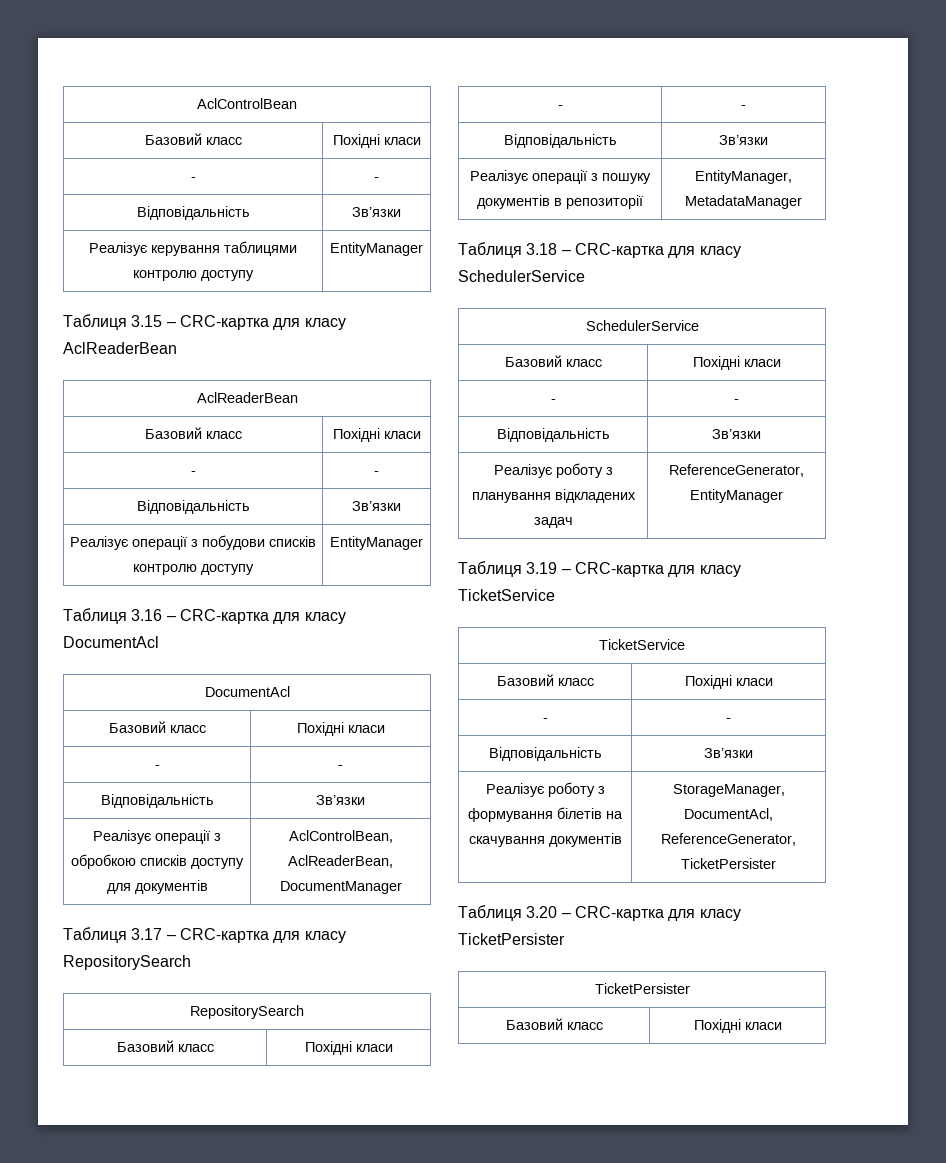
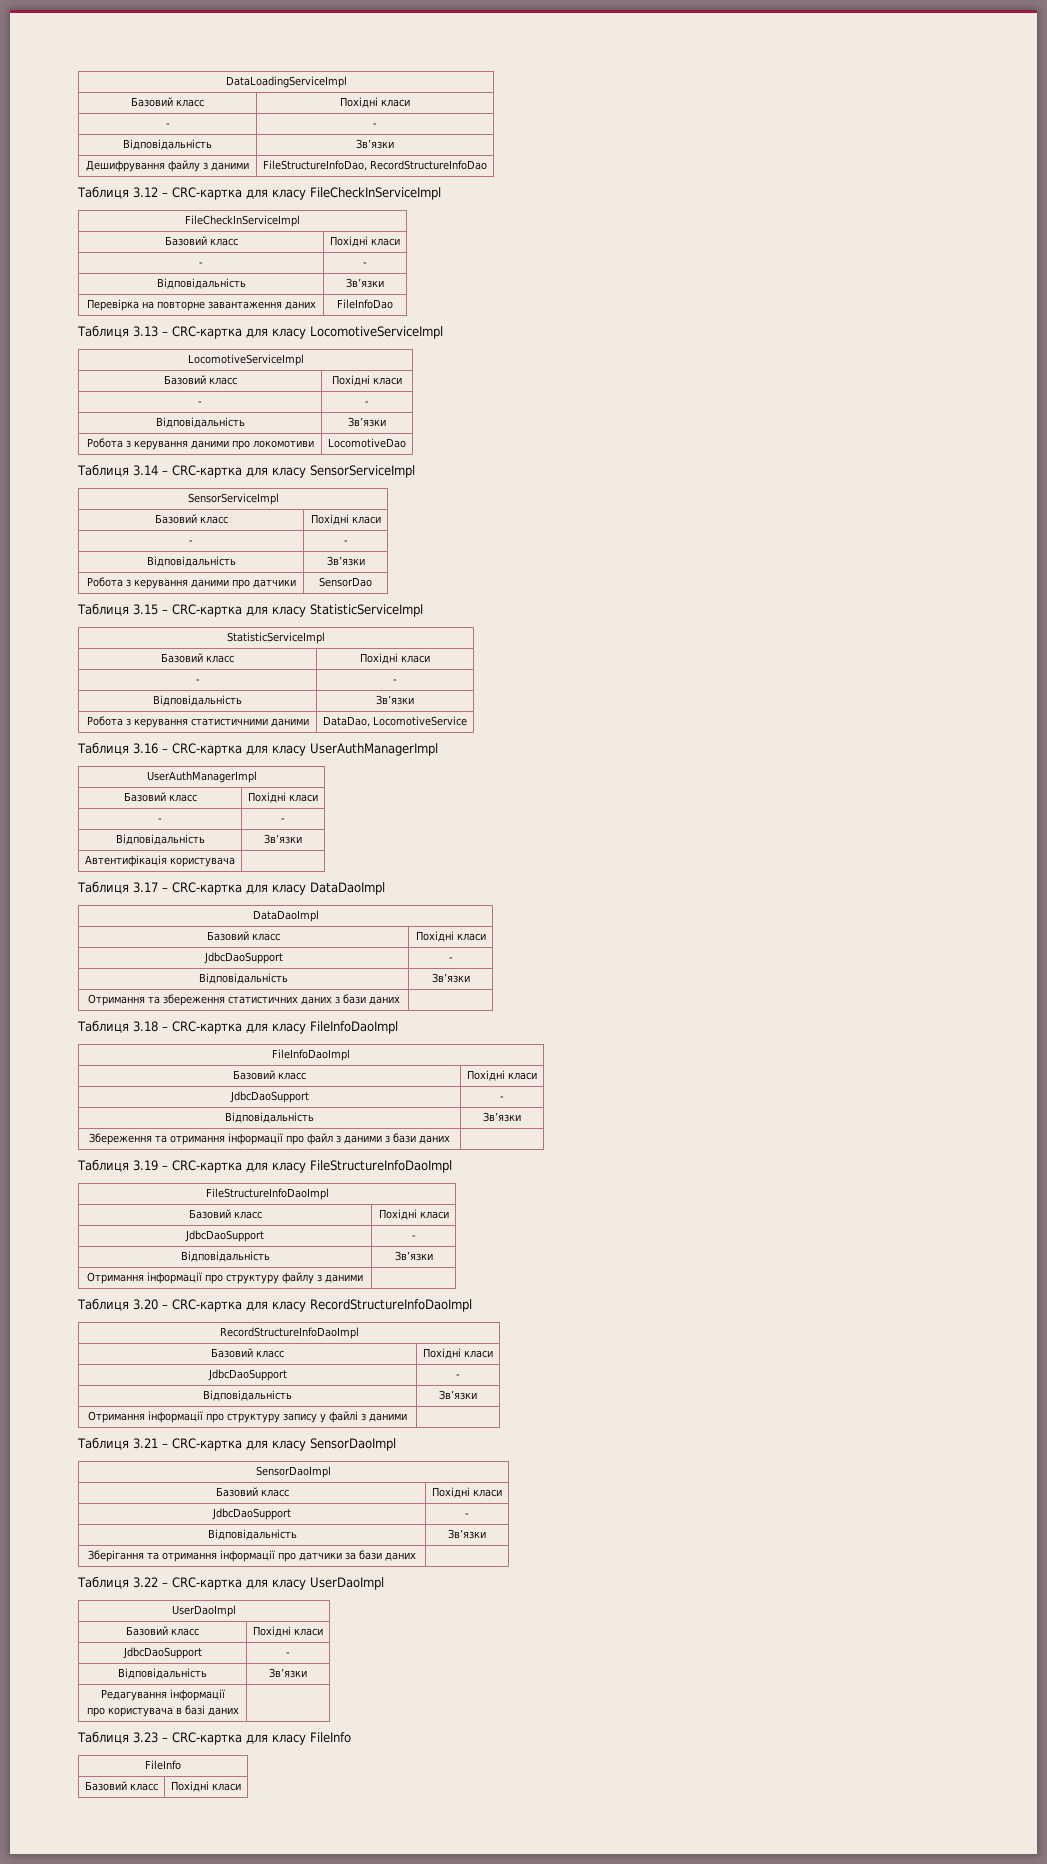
- AclControlBean
+ DataLoadingServiceImpl
  Базовий класс | Похідні класи
  - | -
  Відповідальність | Зв’язки
- Реалізує керування таблицями контролю доступу | EntityManager
- Таблиця 3.15 – CRC-картка для класу AclReaderBean
- AclReaderBean
+ Дешифрування файлу з даними | FileStructureInfoDao, RecordStructureInfoDao
+ Таблиця 3.12 – CRC-картка для класу FileCheckInServiceImpl
+ FileCheckInServiceImpl
  Базовий класс | Похідні класи
  - | -
  Відповідальність | Зв’язки
- Реалізує операції з побудови списків контролю доступу | EntityManager
- Таблиця 3.16 – CRC-картка для класу DocumentAcl
- DocumentAcl
+ Перевірка на повторне завантаження даних | FileInfoDao
+ Таблиця 3.13 – CRC-картка для класу LocomotiveServiceImpl
+ LocomotiveServiceImpl
  Базовий класс | Похідні класи
  - | -
  Відповідальність | Зв’язки
- Реалізує операції з обробкою списків доступу для документів | AclControlBean, AclReaderBean, DocumentManager
- Таблиця 3.17 – CRC-картка для класу RepositorySearch
- RepositorySearch
+ Робота з керування даними про локомотиви | LocomotiveDao
+ Таблиця 3.14 – CRC-картка для класу SensorServiceImpl
+ SensorServiceImpl
  Базовий класс | Похідні класи
  - | -
  Відповідальність | Зв’язки
- Реалізує операції з пошуку документів в репозиторії | EntityManager, MetadataManager
- Таблиця 3.18 – CRC-картка для класу SchedulerService
- SchedulerService
+ Робота з керування даними про датчики | SensorDao
+ Таблиця 3.15 – CRC-картка для класу StatisticServiceImpl
+ StatisticServiceImpl
  Базовий класс | Похідні класи
  - | -
  Відповідальність | Зв’язки
- Реалізує роботу з планування відкладених задач | ReferenceGenerator, EntityManager
- Таблиця 3.19 – CRC-картка для класу TicketService
- TicketService
+ Робота з керування статистичними даними | DataDao, LocomotiveService
+ Таблиця 3.16 – CRC-картка для класу UserAuthManagerImpl
+ UserAuthManagerImpl
  Базовий класс | Похідні класи
  - | -
  Відповідальність | Зв’язки
- Реалізує роботу з формування білетів на скачування документів | StorageManager, DocumentAcl, ReferenceGenerator, TicketPersister
+ Автентифікація користувача |
+ Таблиця 3.17 – CRC-картка для класу DataDaoImpl
+ DataDaoImpl
+ Базовий класс | Похідні класи
+ JdbcDaoSupport | -
+ Відповідальність | Зв’язки
+ Отримання та збереження статистичних даних з бази даних |
+ Таблиця 3.18 – CRC-картка для класу FileInfoDaoImpl
+ FileInfoDaoImpl
+ Базовий класс | Похідні класи
+ JdbcDaoSupport | -
+ Відповідальність | Зв’язки
+ Збереження та отримання інформації про файл з даними з бази даних |
+ Таблиця 3.19 – CRC-картка для класу FileStructureInfoDaoImpl
+ FileStructureInfoDaoImpl
+ Базовий класс | Похідні класи
+ JdbcDaoSupport | -
+ Відповідальність | Зв’язки
+ Отримання інформації про структуру файлу з даними |
- Таблиця 3.20 – CRC-картка для класу TicketPersister
- TicketPersister
+ Таблиця 3.20 – CRC-картка для класу RecordStructureInfoDaoImpl
+ RecordStructureInfoDaoImpl
+ Базовий класс | Похідні класи
+ JdbcDaoSupport | -
+ Відповідальність | Зв’язки
+ Отримання інформації про структуру запису у файлі з даними |
+ Таблиця 3.21 – CRC-картка для класу SensorDaoImpl
+ SensorDaoImpl
+ Базовий класс | Похідні класи
+ JdbcDaoSupport | -
+ Відповідальність | Зв’язки
+ Зберігання та отримання інформації про датчики за бази даних |
+ Таблиця 3.22 – CRC-картка для класу UserDaoImpl
+ UserDaoImpl
+ Базовий класс | Похідні класи
+ JdbcDaoSupport | -
+ Відповідальність | Зв’язки
+ Редагування інформації
+ про користувача в базі даних |
+ Таблиця 3.23 – CRC-картка для класу FileInfo
+ FileInfo

